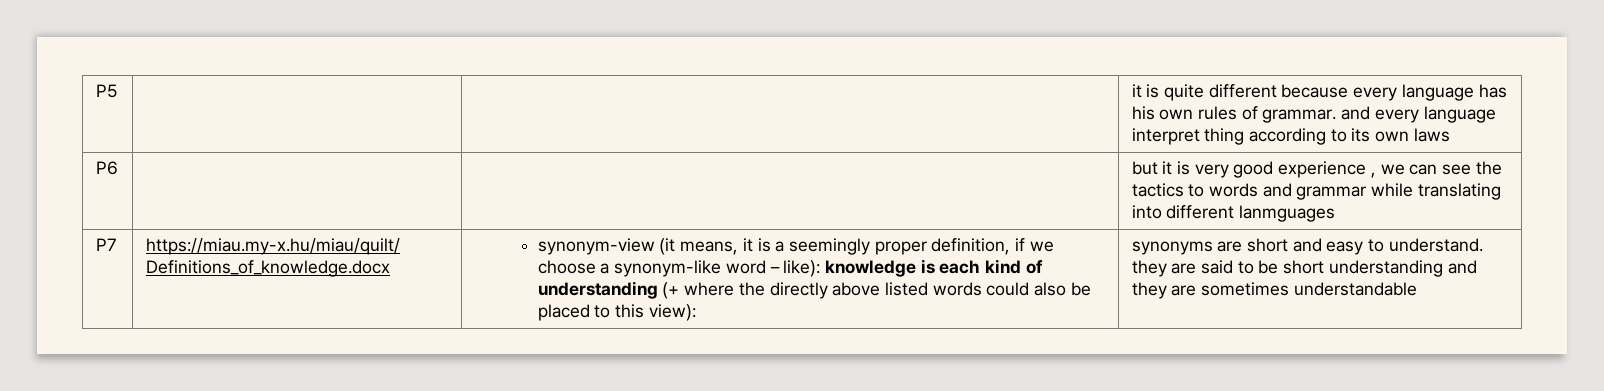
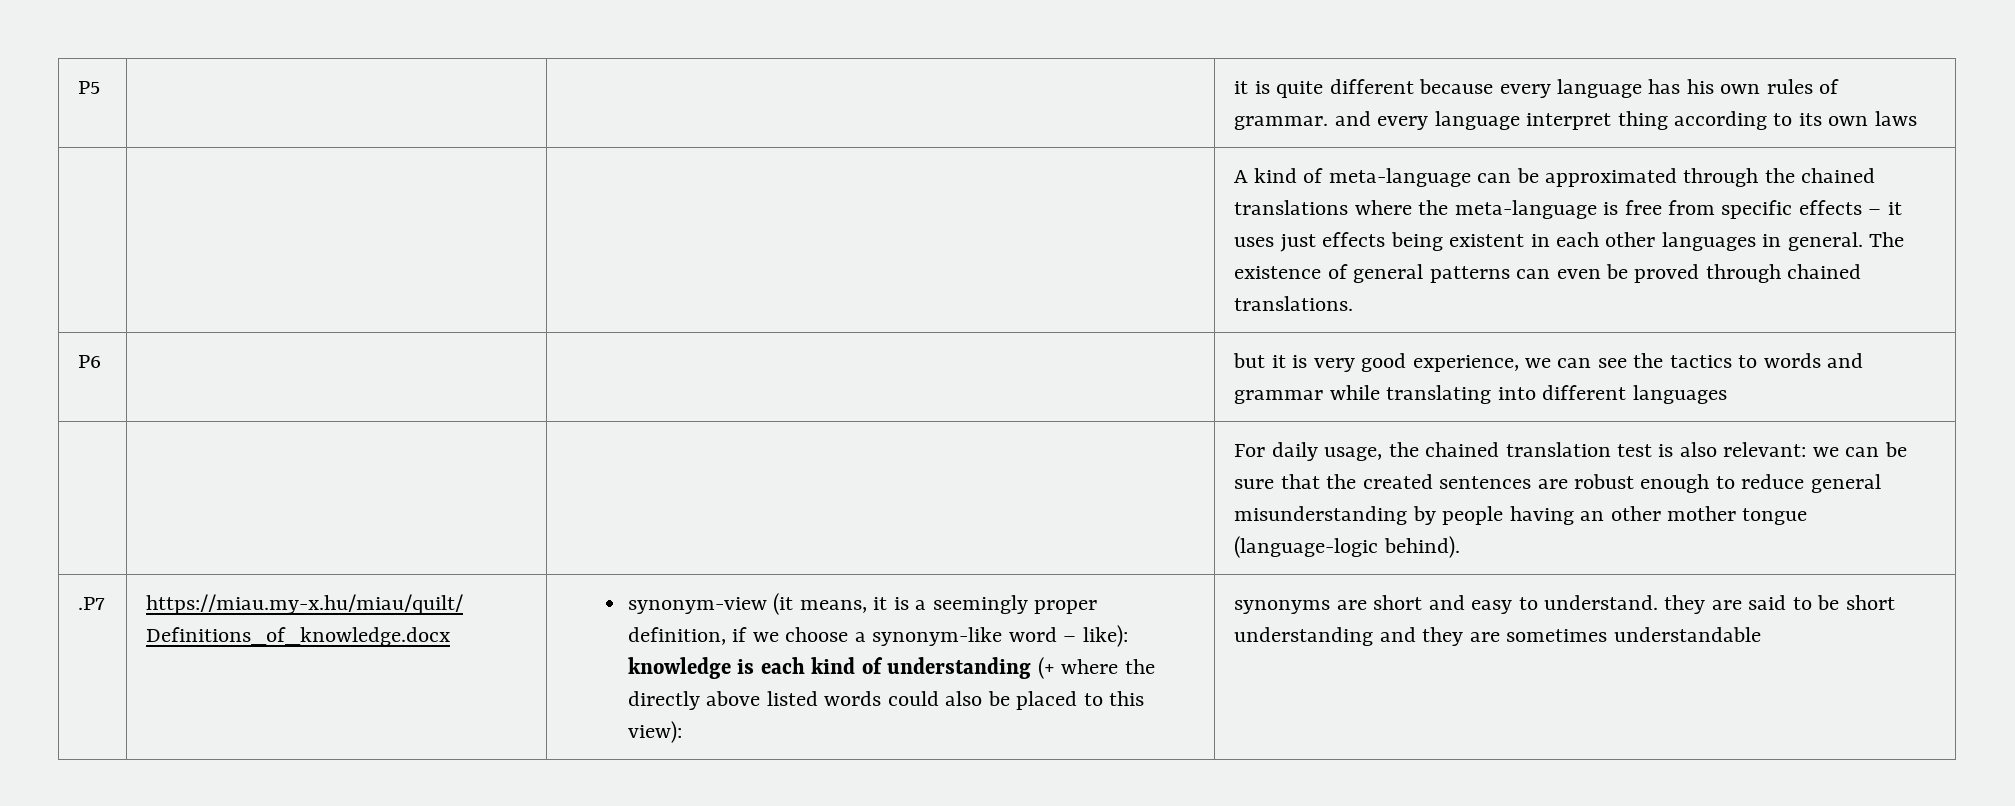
+ A kind of meta-language can be approximated through the chained translations where the meta-language is free from specific effects – it uses just effects being existent in each other languages in general. The existence of general patterns can even be proved through chained translations.
- P6 | | | but it is very good experience , we can see the tactics to words and grammar while translating into different lanmguages
- P7
+ P6 | | | but it is very good experience, we can see the tactics to words and grammar while translating into different languages
+ | | | For daily usage, the chained translation test is also relevant: we can be sure that the created sentences are robust enough to reduce general misunderstanding by people having an other mother tongue (language-logic behind).
+ .P7

